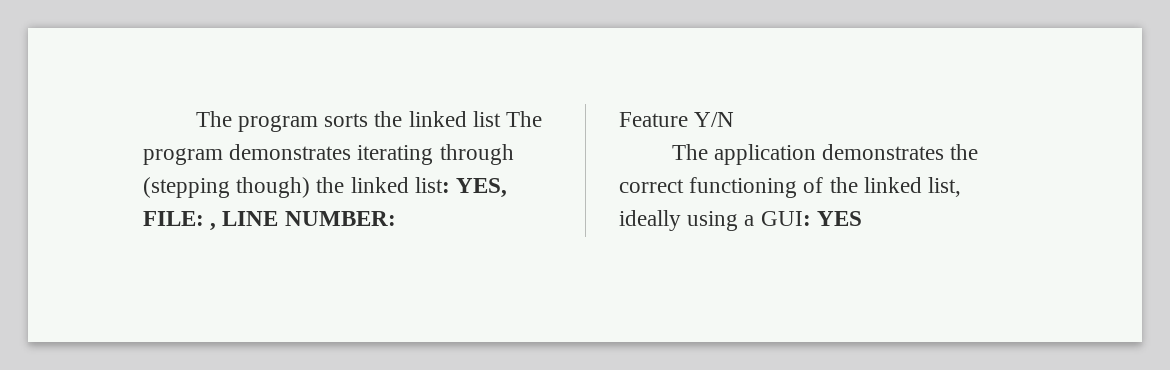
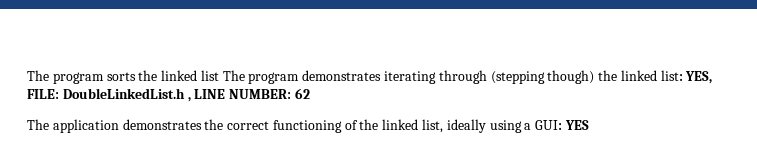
- The program sorts the linked list The program demonstrates iterating through (stepping though) the linked list: YES, FILE: , LINE NUMBER:
- Feature Y/N
+ The program sorts the linked list The program demonstrates iterating through (stepping though) the linked list: YES, FILE: DoubleLinkedList.h , LINE NUMBER: 62

